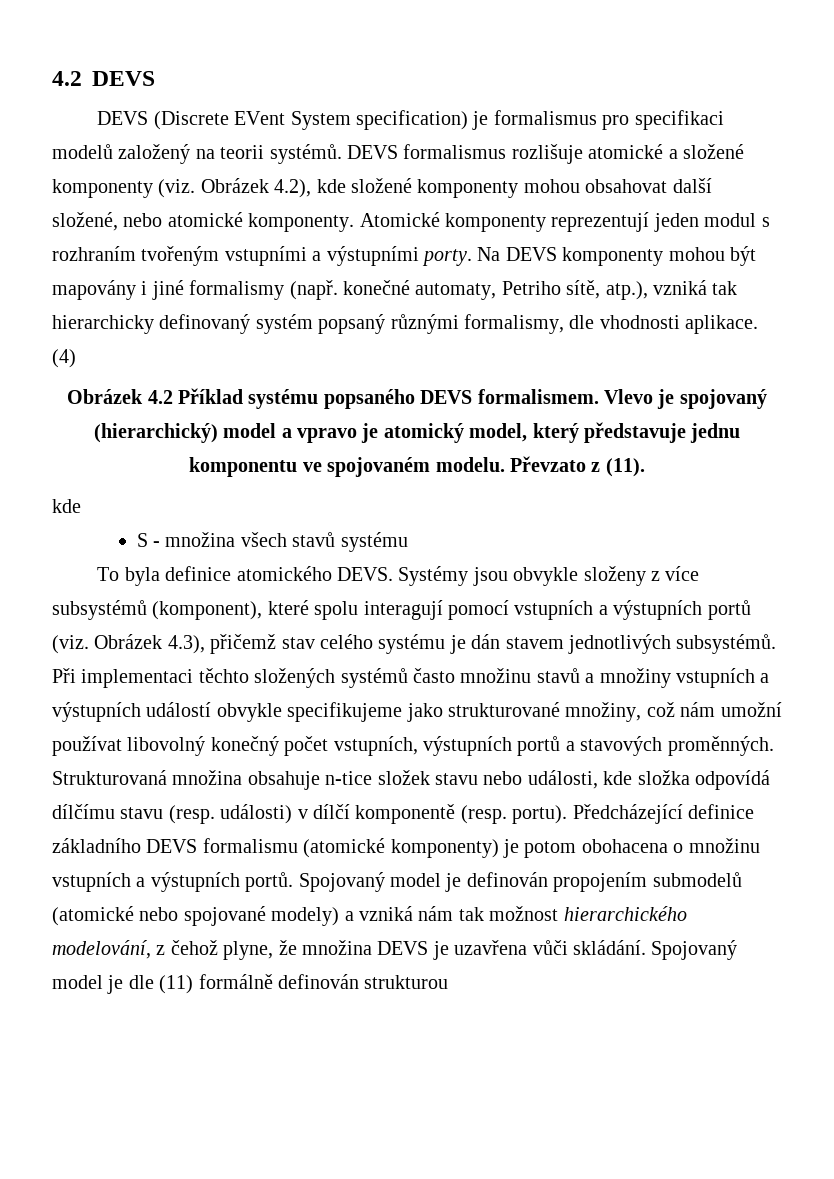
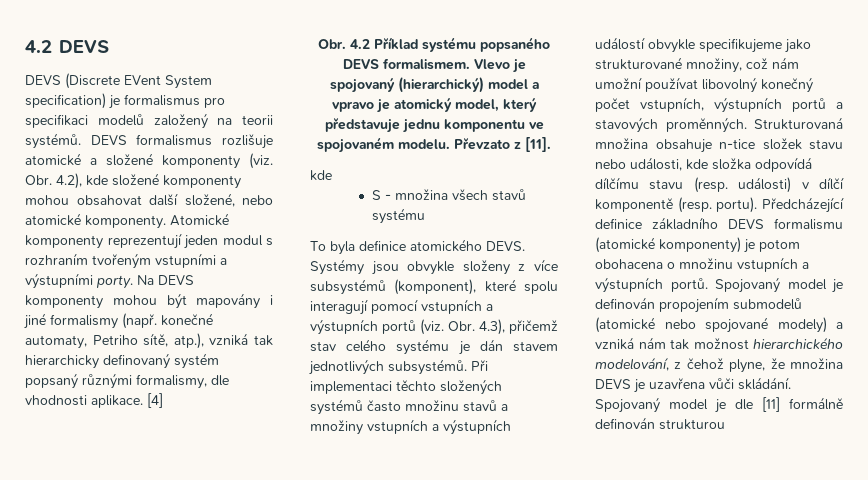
- DEVS formalismus rozlišuje atomické a složené komponenty (viz. Obrázek 4.2), kde složené komponenty mohou obsahovat další složené, nebo atomické komponenty.
+ DEVS formalismus rozlišuje atomické a složené komponenty (viz. Obr. 4.2), kde složené komponenty mohou obsahovat další složené, nebo atomické komponenty.
- (4)
- Obrázek 4.2 Příklad systému popsaného DEVS formalismem.
+ [4]
+ Obr. 4.2 Příklad systému popsaného DEVS formalismem.
- Převzato z (11).
+ Převzato z [11].
- Systémy jsou obvykle složeny z více subsystémů (komponent), které spolu interagují pomocí vstupních a výstupních portů (viz. Obrázek 4.3), přičemž stav celého systému je dán stavem jednotlivých subsystémů.
+ Systémy jsou obvykle složeny z více subsystémů (komponent), které spolu interagují pomocí vstupních a výstupních portů (viz. Obr. 4.3), přičemž stav celého systému je dán stavem jednotlivých subsystémů.
- Spojovaný model je dle (11) formálně definován strukturou
+ Spojovaný model je dle [11] formálně definován strukturou

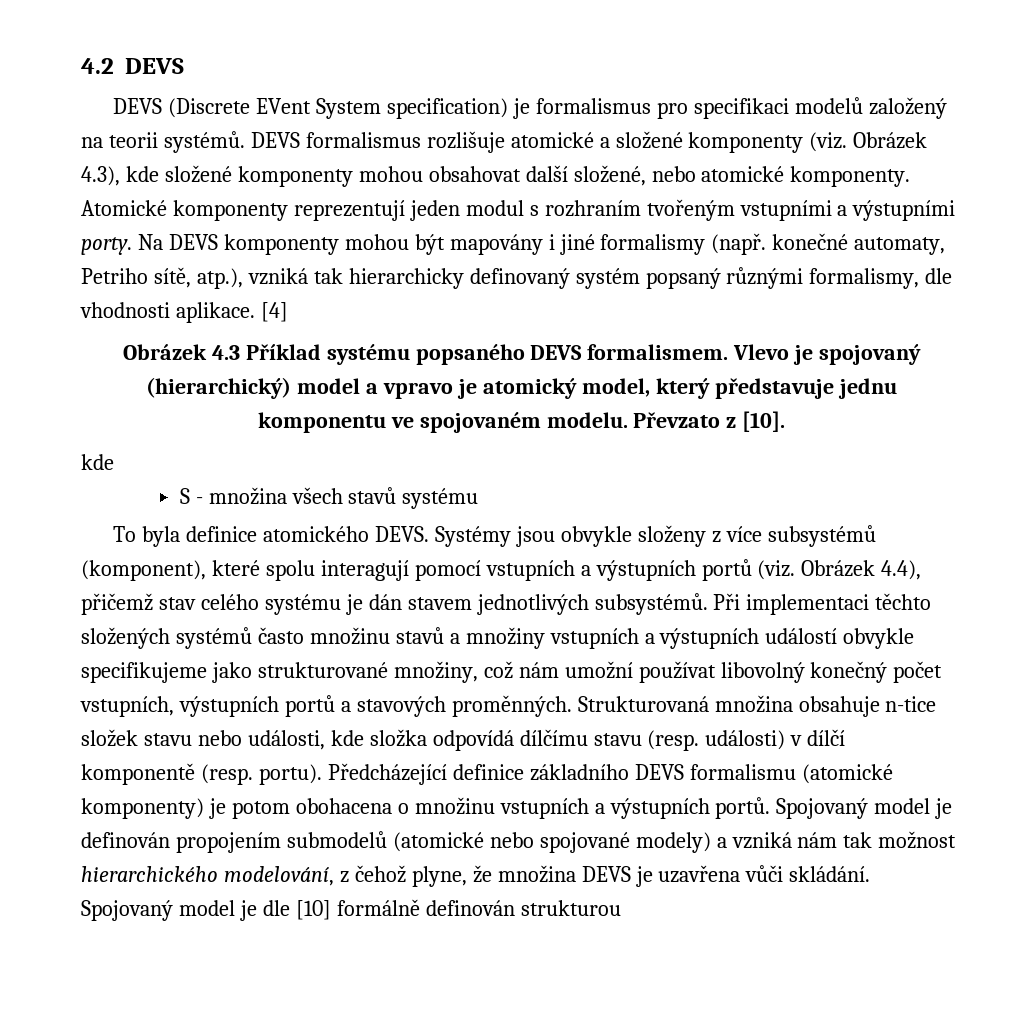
- DEVS formalismus rozlišuje atomické a složené komponenty (viz. Obr. 4.2), kde složené komponenty mohou obsahovat další složené, nebo atomické komponenty.
+ DEVS formalismus rozlišuje atomické a složené komponenty (viz. Obrázek 4.3), kde složené komponenty mohou obsahovat další složené, nebo atomické komponenty.
- Obr. 4.2 Příklad systému popsaného DEVS formalismem.
+ Obrázek 4.3 Příklad systému popsaného DEVS formalismem.
- Převzato z [11].
+ Převzato z [10].
- Systémy jsou obvykle složeny z více subsystémů (komponent), které spolu interagují pomocí vstupních a výstupních portů (viz. Obr. 4.3), přičemž stav celého systému je dán stavem jednotlivých subsystémů.
+ Systémy jsou obvykle složeny z více subsystémů (komponent), které spolu interagují pomocí vstupních a výstupních portů (viz. Obrázek 4.4), přičemž stav celého systému je dán stavem jednotlivých subsystémů.
- Spojovaný model je dle [11] formálně definován strukturou
+ Spojovaný model je dle [10] formálně definován strukturou

